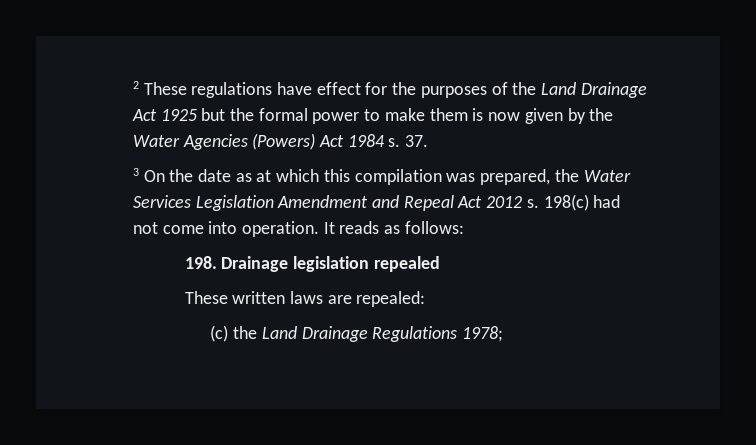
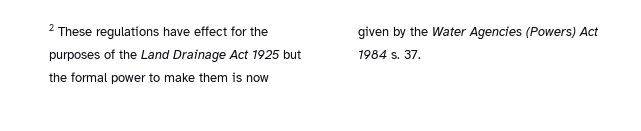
- 3 On the date as at which this compilation was prepared, the Water Services Legislation Amendment and Repeal Act 2012 s. 198(c) had not come into operation. It reads as follows:
- 198. Drainage legislation repealed
- These written laws are repealed:
- (c) the Land Drainage Regulations 1978;

